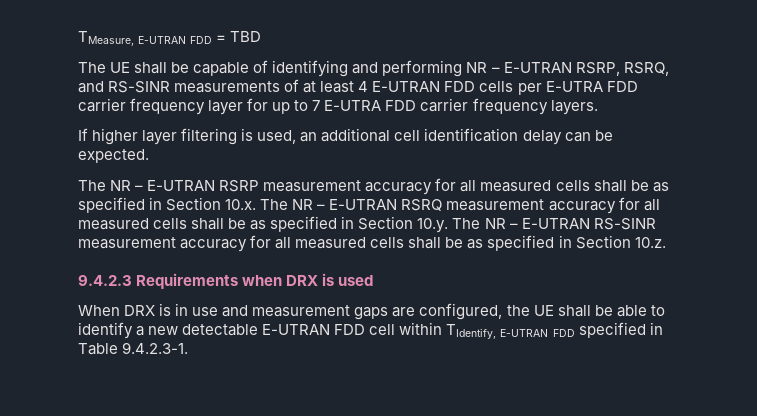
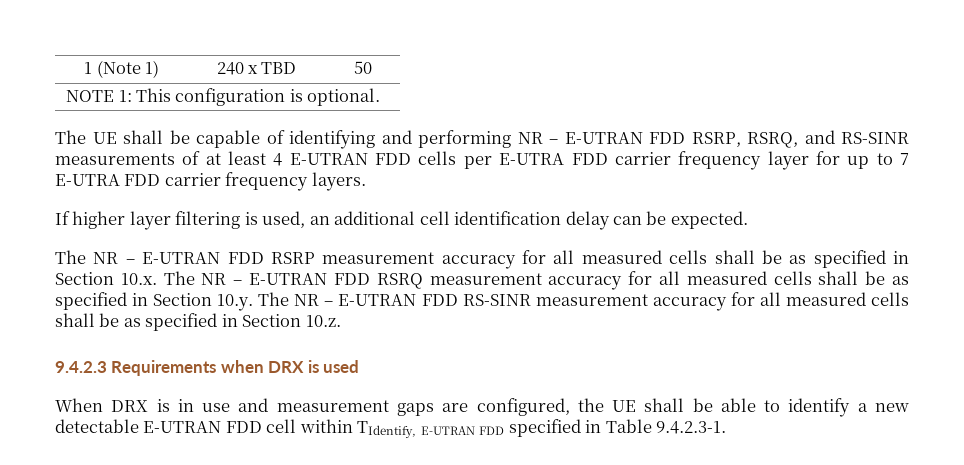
- TMeasure, E-UTRAN FDD = TBD
+ 1 (Note 1) | 240 x TBD | 50
+ NOTE 1: This configuration is optional.
- The UE shall be capable of identifying and performing NR – E-UTRAN RSRP, RSRQ, and RS-SINR measurements of at least 4 E-UTRAN FDD cells per E-UTRA FDD carrier frequency layer for up to 7 E-UTRA FDD carrier frequency layers.
+ The UE shall be capable of identifying and performing NR – E-UTRAN FDD RSRP, RSRQ, and RS-SINR measurements of at least 4 E-UTRAN FDD cells per E-UTRA FDD carrier frequency layer for up to 7 E-UTRA FDD carrier frequency layers.
- The NR – E-UTRAN RSRP measurement accuracy for all measured cells shall be as specified in Section 10.x. The NR – E-UTRAN RSRQ measurement accuracy for all measured cells shall be as specified in Section 10.y. The NR – E-UTRAN RS-SINR measurement accuracy for all measured cells shall be as specified in Section 10.z.
+ The NR – E-UTRAN FDD RSRP measurement accuracy for all measured cells shall be as specified in Section 10.x. The NR – E-UTRAN FDD RSRQ measurement accuracy for all measured cells shall be as specified in Section 10.y. The NR – E-UTRAN FDD RS-SINR measurement accuracy for all measured cells shall be as specified in Section 10.z.

